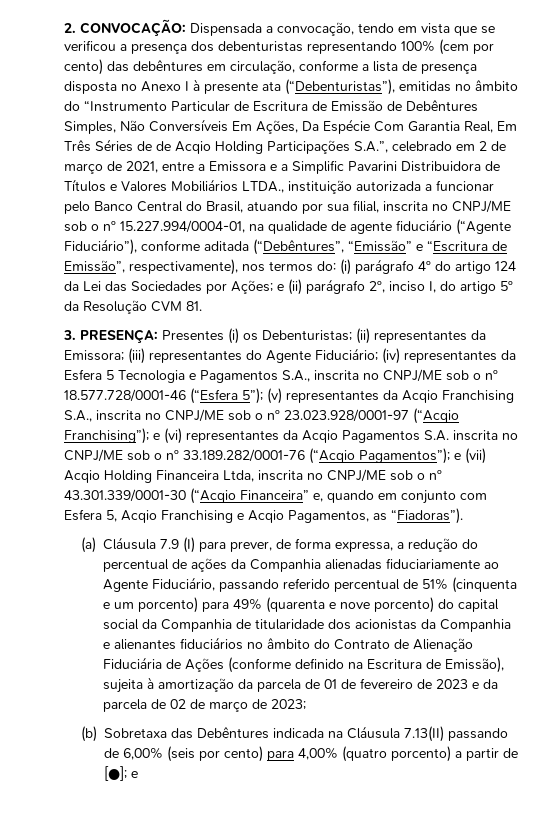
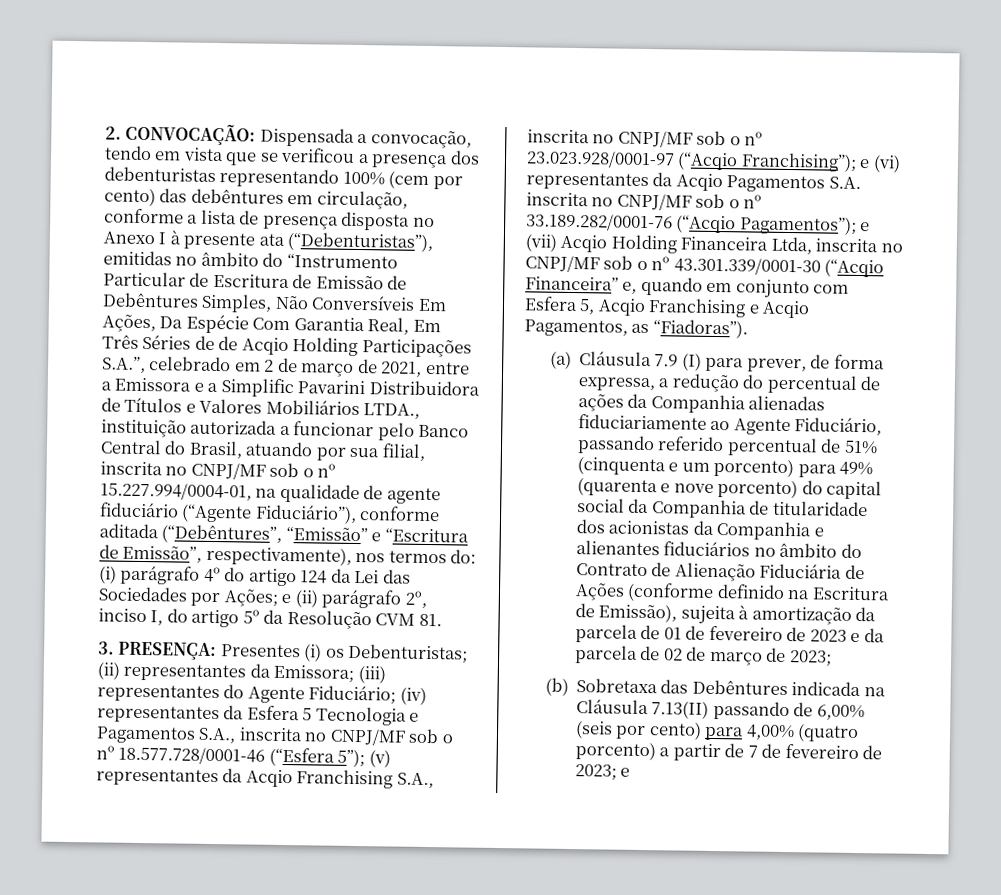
- Dispensada a convocação, tendo em vista que se verificou a presença dos debenturistas representando 100% (cem por cento) das debêntures em circulação, conforme a lista de presença disposta no Anexo I à presente ata (“Debenturistas”), emitidas no âmbito do “Instrumento Particular de Escritura de Emissão de Debêntures Simples, Não Conversíveis Em Ações, Da Espécie Com Garantia Real, Em Três Séries de de Acqio Holding Participações S.A.”, celebrado em 2 de março de 2021, entre a Emissora e a Simplific Pavarini Distribuidora de Títulos e Valores Mobiliários LTDA., instituição autorizada a funcionar pelo Banco Central do Brasil, atuando por sua filial, inscrita no CNPJ/ME sob o nº 15.227.994/0004-01, na qualidade de agente fiduciário (“Agente Fiduciário”), conforme aditada (“Debêntures”, “Emissão” e “Escritura de Emissão”, respectivamente), nos termos do:
+ Dispensada a convocação, tendo em vista que se verificou a presença dos debenturistas representando 100% (cem por cento) das debêntures em circulação, conforme a lista de presença disposta no Anexo I à presente ata (“Debenturistas”), emitidas no âmbito do “Instrumento Particular de Escritura de Emissão de Debêntures Simples, Não Conversíveis Em Ações, Da Espécie Com Garantia Real, Em Três Séries de de Acqio Holding Participações S.A.”, celebrado em 2 de março de 2021, entre a Emissora e a Simplific Pavarini Distribuidora de Títulos e Valores Mobiliários LTDA., instituição autorizada a funcionar pelo Banco Central do Brasil, atuando por sua filial, inscrita no CNPJ/MF sob o nº 15.227.994/0004-01, na qualidade de agente fiduciário (“Agente Fiduciário”), conforme aditada (“Debêntures”, “Emissão” e “Escritura de Emissão”, respectivamente), nos termos do:
- (iv) representantes da Esfera 5 Tecnologia e Pagamentos S.A., inscrita no CNPJ/ME sob o nº 18.577.728/0001-46 (“Esfera 5”);
+ (iv) representantes da Esfera 5 Tecnologia e Pagamentos S.A., inscrita no CNPJ/MF sob o nº 18.577.728/0001-46 (“Esfera 5”);
- (v) representantes da Acqio Franchising S.A., inscrita no CNPJ/ME sob o nº 23.023.928/0001-97 (“Acqio Franchising”);
+ (v) representantes da Acqio Franchising S.A., inscrita no CNPJ/MF sob o nº 23.023.928/0001-97 (“Acqio Franchising”);
- e (vi) representantes da Acqio Pagamentos S.A. inscrita no CNPJ/ME sob o nº 33.189.282/0001-76 (“Acqio Pagamentos”);
+ e (vi) representantes da Acqio Pagamentos S.A. inscrita no CNPJ/MF sob o nº 33.189.282/0001-76 (“Acqio Pagamentos”);
- e (vii) Acqio Holding Financeira Ltda, inscrita no CNPJ/ME sob o nº 43.301.339/0001-30 (“Acqio Financeira” e, quando em conjunto com Esfera 5, Acqio Franchising e Acqio Pagamentos, as “Fiadoras”).
+ e (vii) Acqio Holding Financeira Ltda, inscrita no CNPJ/MF sob o nº 43.301.339/0001-30 (“Acqio Financeira” e, quando em conjunto com Esfera 5, Acqio Franchising e Acqio Pagamentos, as “Fiadoras”).
- (b) Sobretaxa das Debêntures indicada na Cláusula 7.13(II) passando de 6,00% (seis por cento) para 4,00% (quatro porcento) a partir de [●]; e
+ (b) Sobretaxa das Debêntures indicada na Cláusula 7.13(II) passando de 6,00% (seis por cento) para 4,00% (quatro porcento) a partir de 7 de fevereiro de 2023; e

